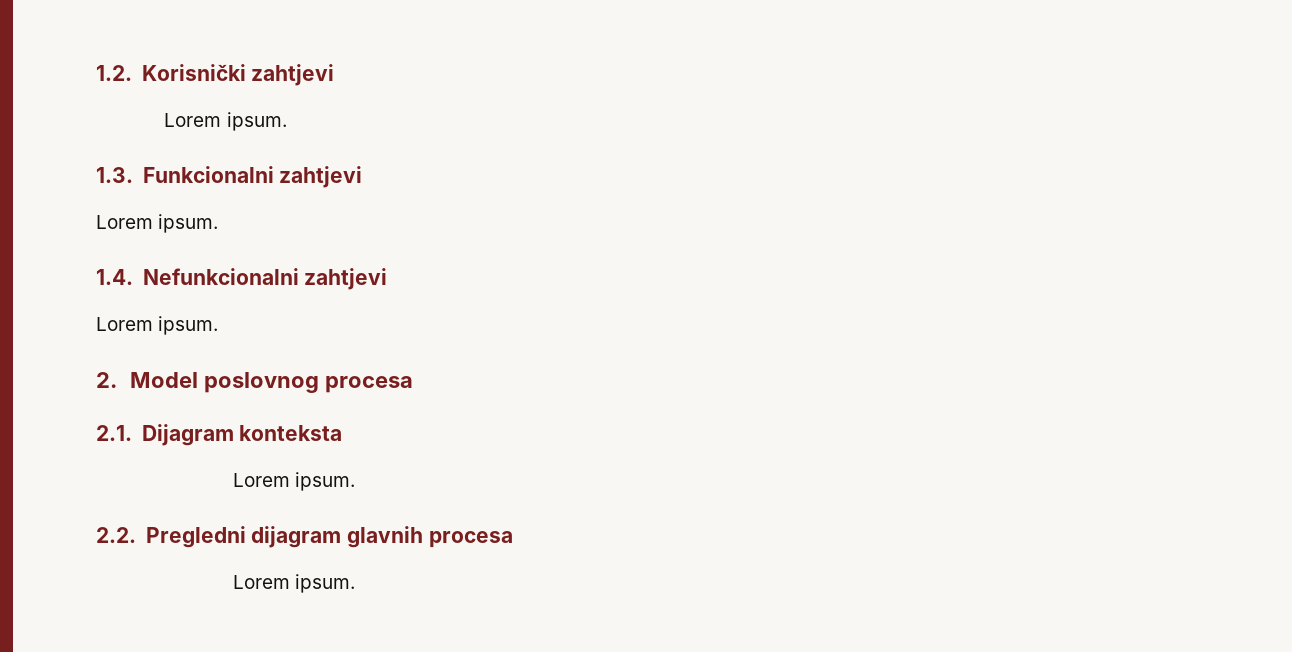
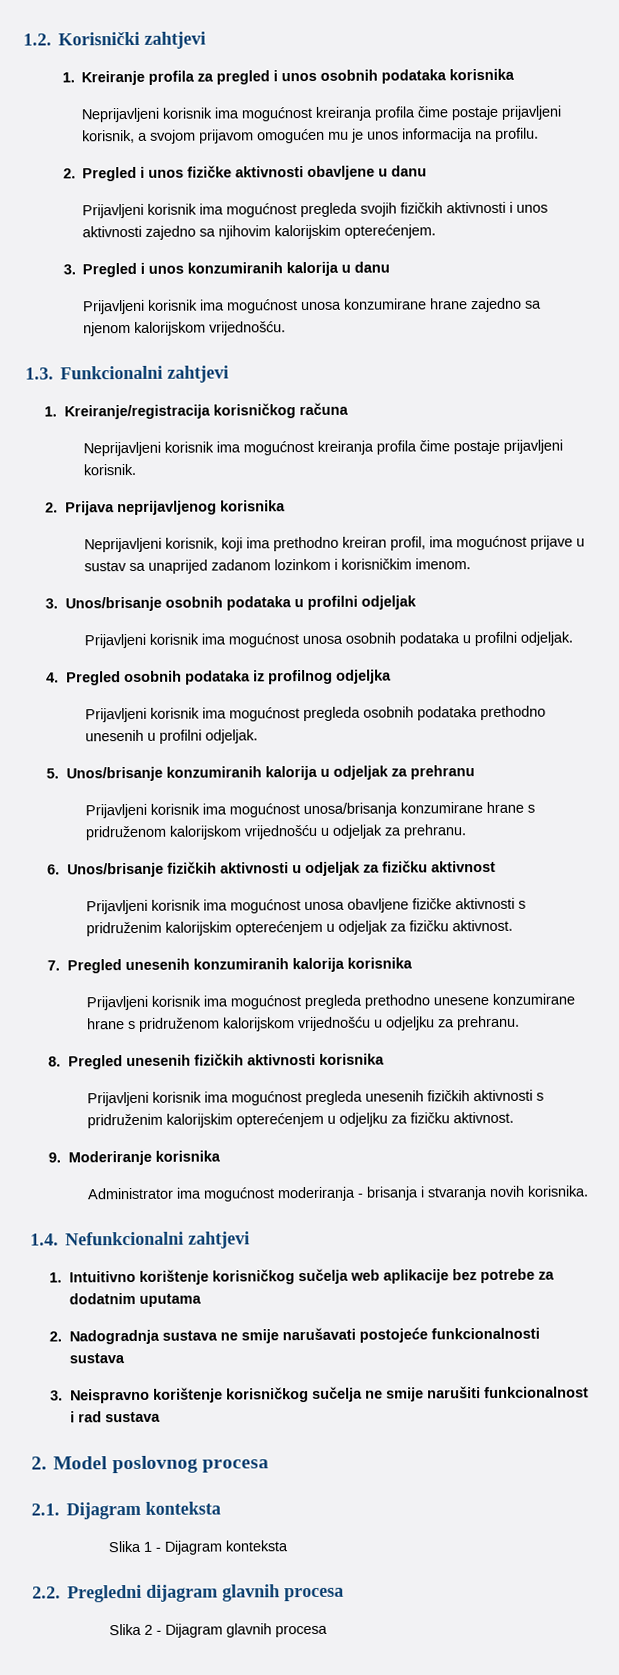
  1.2. Korisnički zahtjevi
- Lorem ipsum.
+ 1. Kreiranje profila za pregled i unos osobnih podataka korisnika
+ Neprijavljeni korisnik ima mogućnost kreiranja profila čime postaje prijavljeni korisnik, a svojom prijavom omogućen mu je unos informacija na profilu.
+ 2. Pregled i unos fizičke aktivnosti obavljene u danu
+ Prijavljeni korisnik ima mogućnost pregleda svojih fizičkih aktivnosti i unos aktivnosti zajedno sa njihovim kalorijskim opterećenjem.
+ 3. Pregled i unos konzumiranih kalorija u danu
+ Prijavljeni korisnik ima mogućnost unosa konzumirane hrane zajedno sa njenom kalorijskom vrijednošću.
  1.3. Funkcionalni zahtjevi
- Lorem ipsum.
+ 1. Kreiranje/registracija korisničkog računa
+ Neprijavljeni korisnik ima mogućnost kreiranja profila čime postaje prijavljeni korisnik.
+ 2. Prijava neprijavljenog korisnika
+ Neprijavljeni korisnik, koji ima prethodno kreiran profil, ima mogućnost prijave u sustav sa unaprijed zadanom lozinkom i korisničkim imenom.
+ 3. Unos/brisanje osobnih podataka u profilni odjeljak
+ Prijavljeni korisnik ima mogućnost unosa osobnih podataka u profilni odjeljak.
+ 4. Pregled osobnih podataka iz profilnog odjeljka
+ Prijavljeni korisnik ima mogućnost pregleda osobnih podataka prethodno unesenih u profilni odjeljak.
+ 5. Unos/brisanje konzumiranih kalorija u odjeljak za prehranu
+ Prijavljeni korisnik ima mogućnost unosa/brisanja konzumirane hrane s pridruženom kalorijskom vrijednošću u odjeljak za prehranu.
+ 6. Unos/brisanje fizičkih aktivnosti u odjeljak za fizičku aktivnost
+ Prijavljeni korisnik ima mogućnost unosa obavljene fizičke aktivnosti s pridruženim kalorijskim opterećenjem u odjeljak za fizičku aktivnost.
+ 7. Pregled unesenih konzumiranih kalorija korisnika
+ Prijavljeni korisnik ima mogućnost pregleda prethodno unesene konzumirane hrane s pridruženom kalorijskom vrijednošću u odjeljku za prehranu.
+ 8. Pregled unesenih fizičkih aktivnosti korisnika
+ Prijavljeni korisnik ima mogućnost pregleda unesenih fizičkih aktivnosti s pridruženim kalorijskim opterećenjem u odjeljku za fizičku aktivnost.
+ 9. Moderiranje korisnika
+ Administrator ima mogućnost moderiranja - brisanja i stvaranja novih korisnika.
  1.4. Nefunkcionalni zahtjevi
- Lorem ipsum.
+ 1. Intuitivno korištenje korisničkog sučelja web aplikacije bez potrebe za dodatnim uputama
+ 2. Nadogradnja sustava ne smije narušavati postojeće funkcionalnosti sustava
+ 3. Neispravno korištenje korisničkog sučelja ne smije narušiti funkcionalnost i rad sustava
  2.1. Dijagram konteksta
- Lorem ipsum.
+ Slika 1 - Dijagram konteksta
  2.2. Pregledni dijagram glavnih procesa
- Lorem ipsum.
+ Slika 2 - Dijagram glavnih procesa

